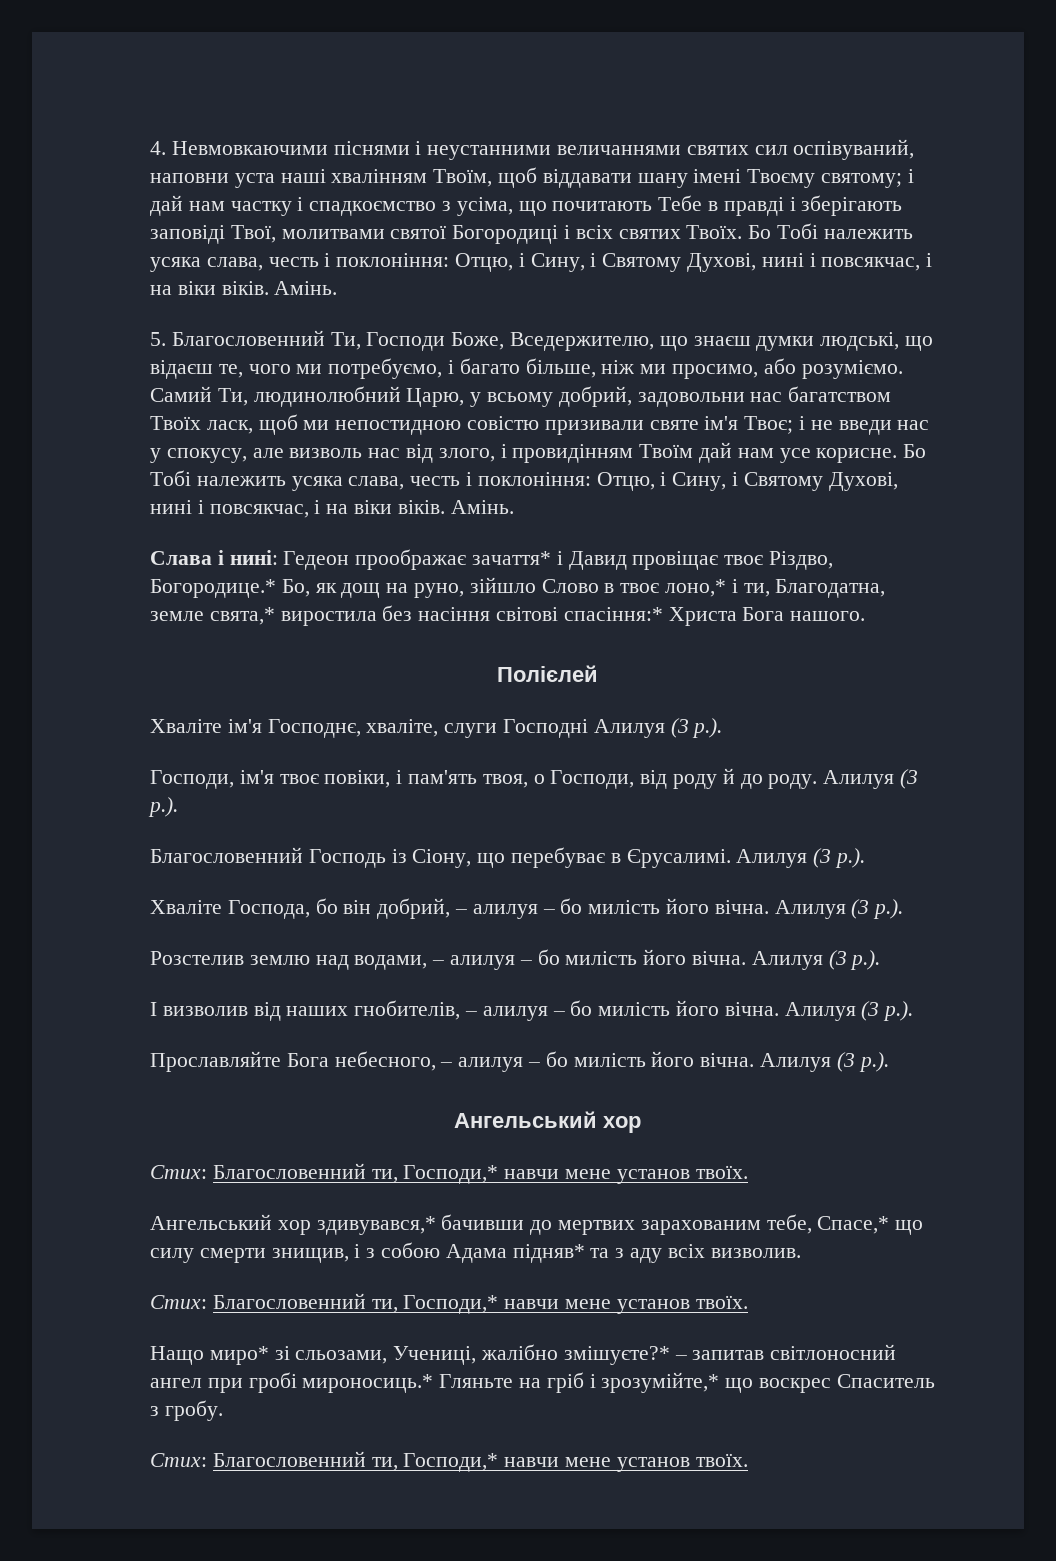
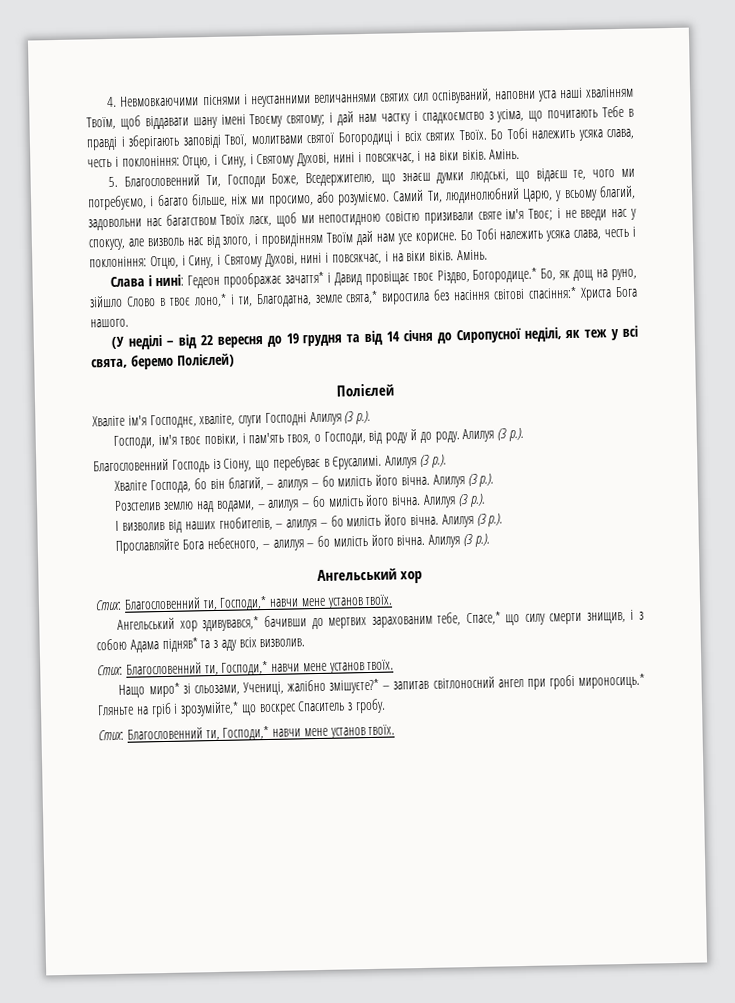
- Самий Ти, людинолюбний Царю, у всьому добрий, задовольни нас багатством Твоїх ласк, щоб ми непостидною совістю призивали святе ім'я Твоє; і не введи нас у спокусу, але визволь нас від злого, і провидінням Твоїм дай нам усе корисне.
+ Самий Ти, людинолюбний Царю, у всьому благий, задовольни нас багатством Твоїх ласк, щоб ми непостидною совістю призивали святе ім'я Твоє; і не введи нас у спокусу, але визволь нас від злого, і провидінням Твоїм дай нам усе корисне.
+ (У неділі – від 22 вересня до 19 грудня та від 14 січня до Сиропусної неділі, як теж у всі свята, беремо Полієлей)
- Хваліте Господа, бо він добрий, – алилуя – бо милість його вічна.
+ Хваліте Господа, бо він благий, – алилуя – бо милість його вічна.

